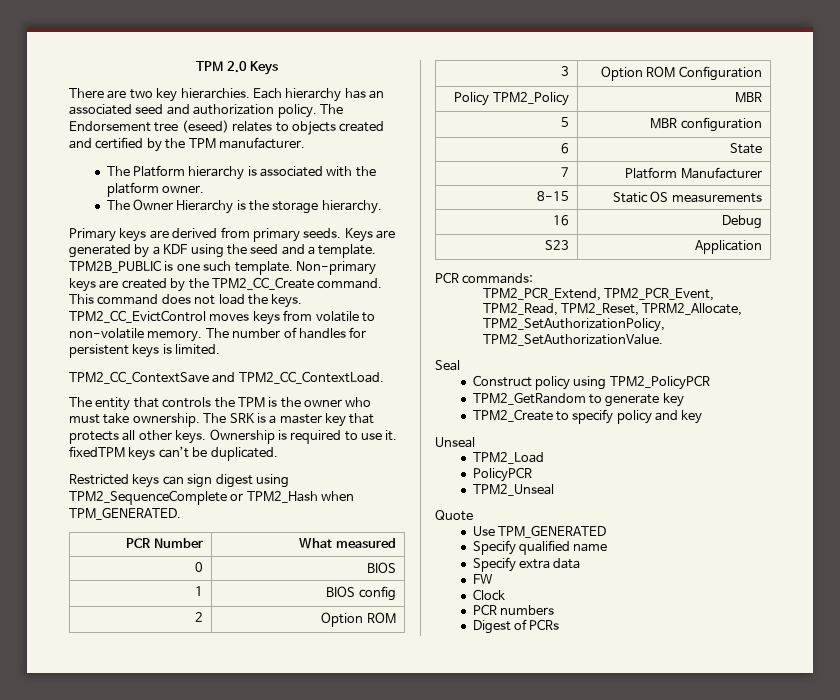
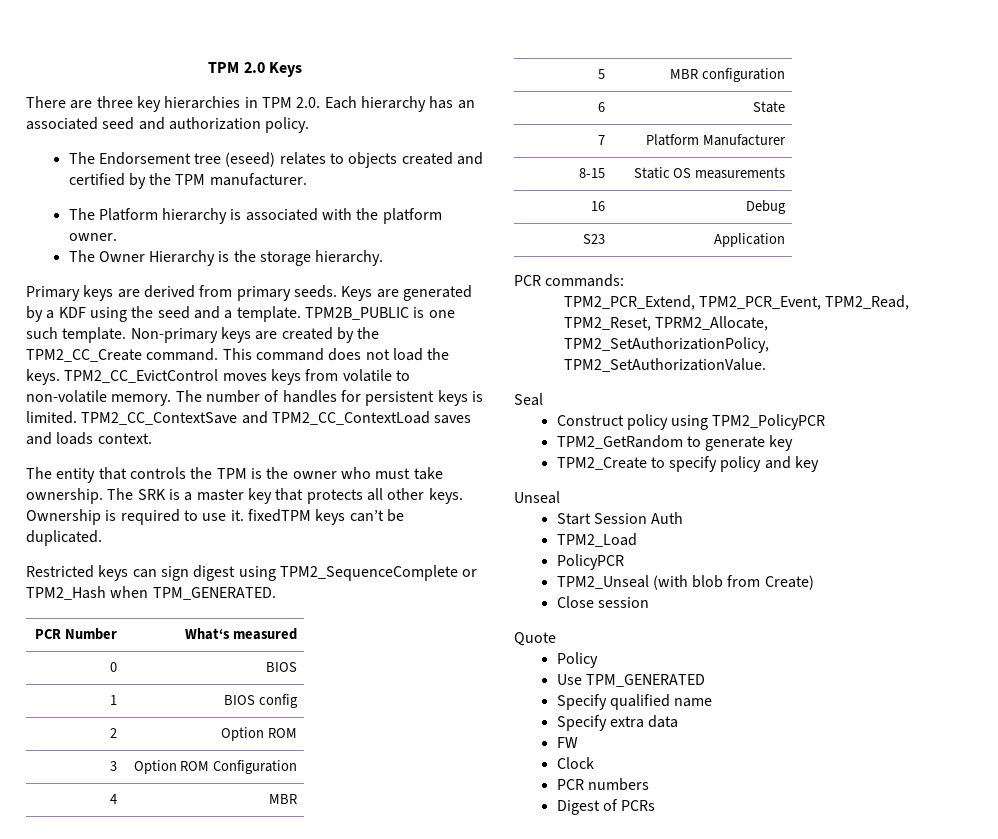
- There are two key hierarchies. Each hierarchy has an associated seed and authorization policy. The Endorsement tree (eseed) relates to objects created and certified by the TPM manufacturer.
+ There are three key hierarchies in TPM 2.0. Each hierarchy has an associated seed and authorization policy.
+ The Endorsement tree (eseed) relates to objects created and certified by the TPM manufacturer.
- The number of handles for persistent keys is limited.
- TPM2_CC_ContextSave and TPM2_CC_ContextLoad.
+ The number of handles for persistent keys is limited. TPM2_CC_ContextSave and TPM2_CC_ContextLoad saves and loads context.
- PCR Number | What measured
+ PCR Number | What‘s measured
- Policy TPM2_Policy | MBR
+ 4 | MBR
+ Start Session Auth
- TPM2_Unseal
+ TPM2_Unseal (with blob from Create)
+ Close session
+ Policy

